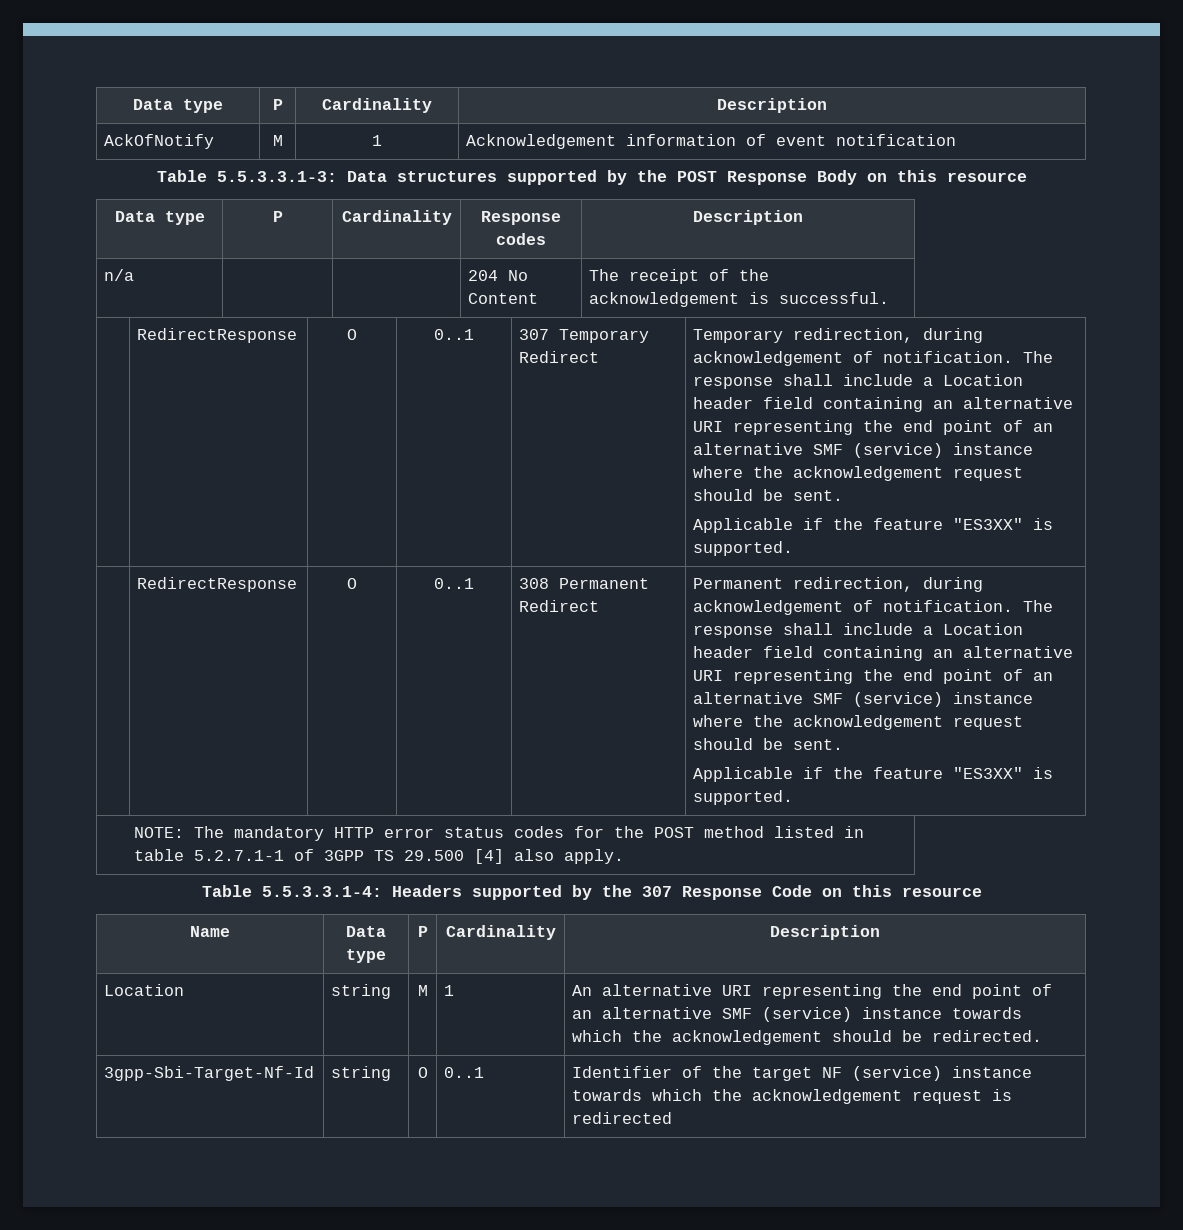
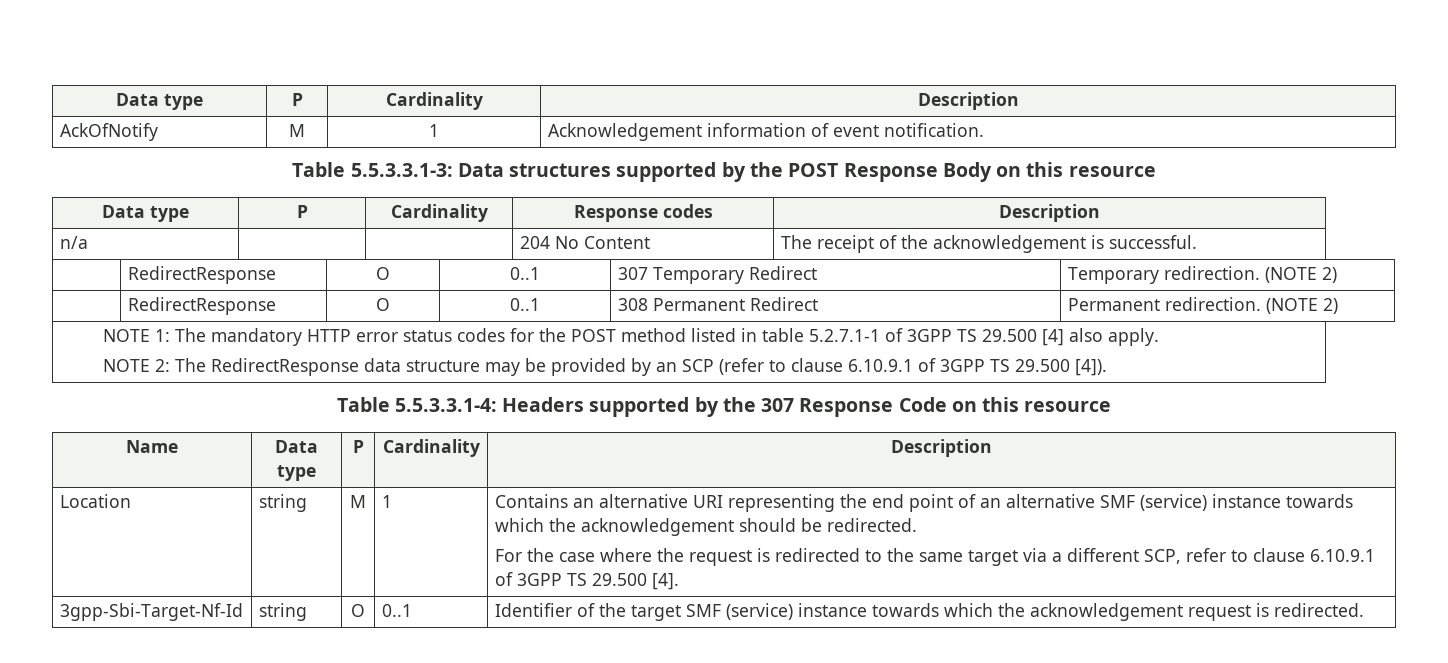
- AckOfNotify | M | 1 | Acknowledgement information of event notification
+ AckOfNotify | M | 1 | Acknowledgement information of event notification.
- Temporary redirection, during acknowledgement of notification. The response shall include a Location header field containing an alternative URI representing the end point of an alternative SMF (service) instance where the acknowledgement request should be sent.
- Applicable if the feature "ES3XX" is supported.
+ Temporary redirection. (NOTE 2)
- Permanent redirection, during acknowledgement of notification. The response shall include a Location header field containing an alternative URI representing the end point of an alternative SMF (service) instance where the acknowledgement request should be sent.
- Applicable if the feature "ES3XX" is supported.
- NOTE: The mandatory HTTP error status codes for the POST method listed in table 5.2.7.1-1 of 3GPP TS 29.500 [4] also apply.
+ Permanent redirection. (NOTE 2)
+ NOTE 1: The mandatory HTTP error status codes for the POST method listed in table 5.2.7.1-1 of 3GPP TS 29.500 [4] also apply.
+ NOTE 2: The RedirectResponse data structure may be provided by an SCP (refer to clause 6.10.9.1 of 3GPP TS 29.500 [4]).
- An alternative URI representing the end point of an alternative SMF (service) instance towards which the acknowledgement should be redirected.
+ Contains an alternative URI representing the end point of an alternative SMF (service) instance towards which the acknowledgement should be redirected.
+ For the case where the request is redirected to the same target via a different SCP, refer to clause 6.10.9.1 of 3GPP TS 29.500 [4].
- 3gpp-Sbi-Target-Nf-Id | string | O | 0..1 | Identifier of the target NF (service) instance towards which the acknowledgement request is redirected
+ 3gpp-Sbi-Target-Nf-Id | string | O | 0..1 | Identifier of the target SMF (service) instance towards which the acknowledgement request is redirected.

